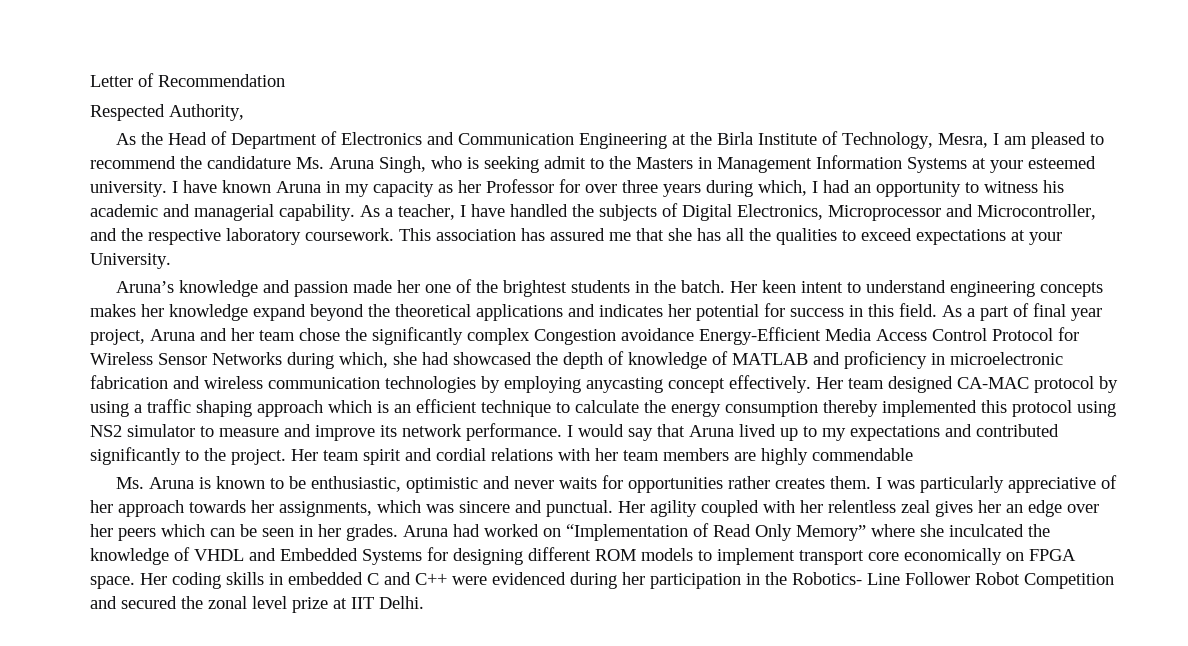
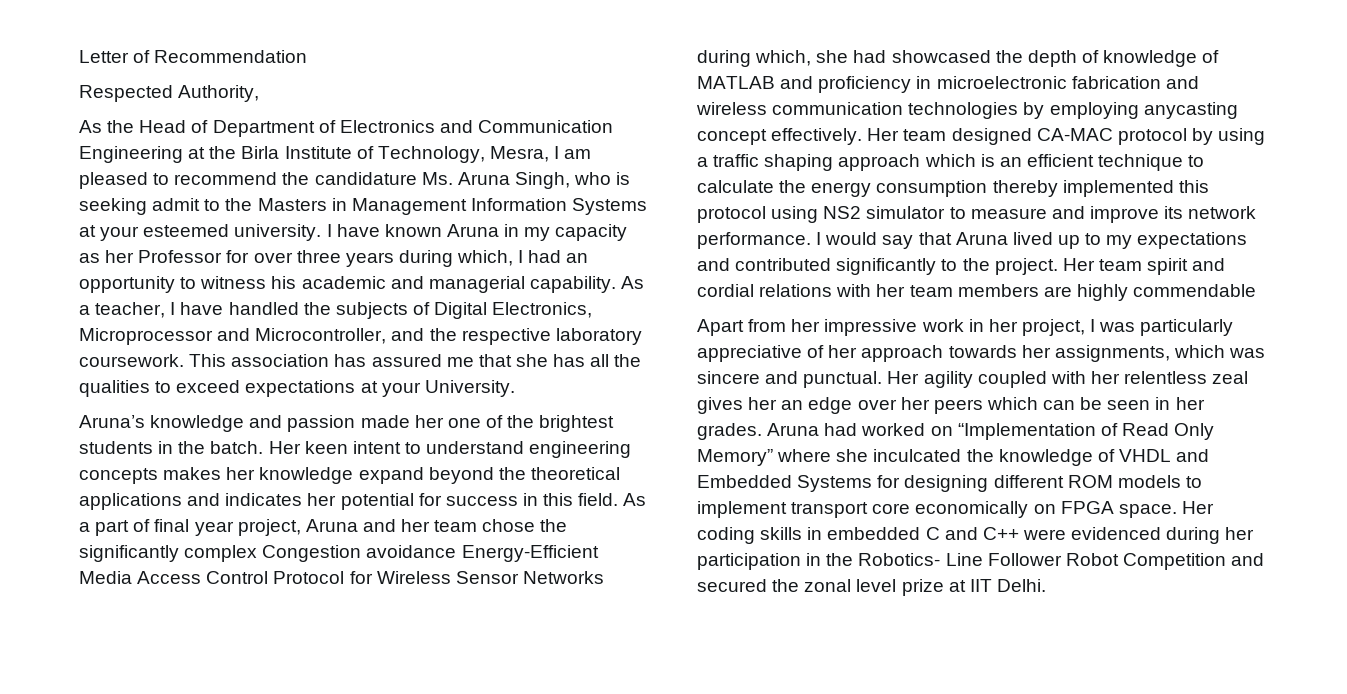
- Ms. Aruna is known to be enthusiastic, optimistic and never waits for opportunities rather creates them. I was particularly appreciative of her approach towards her assignments, which was sincere and punctual.
+ Apart from her impressive work in her project, I was particularly appreciative of her approach towards her assignments, which was sincere and punctual.

